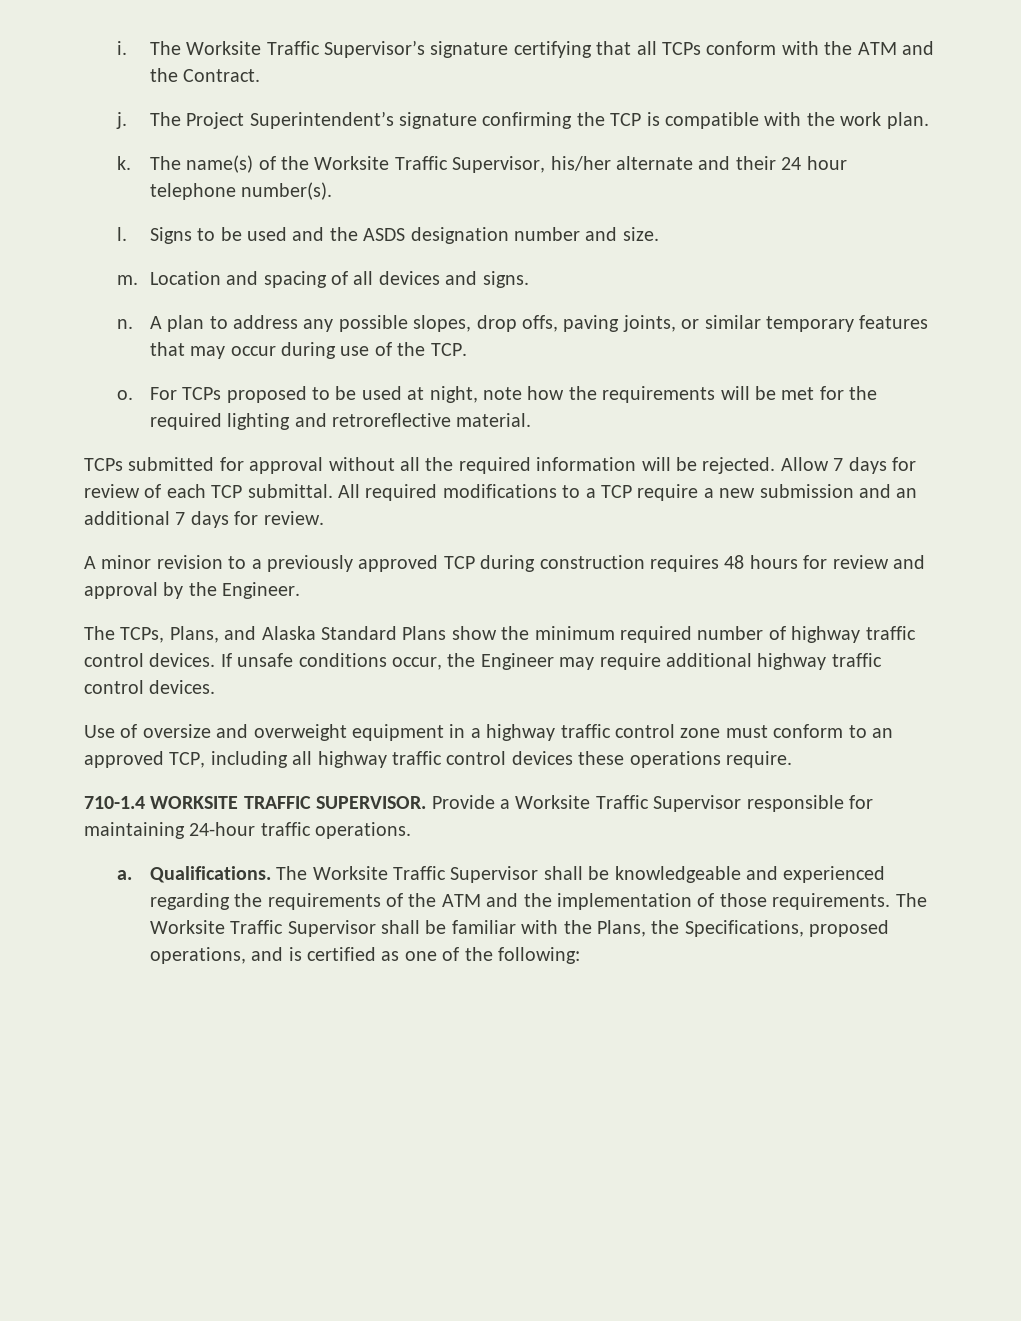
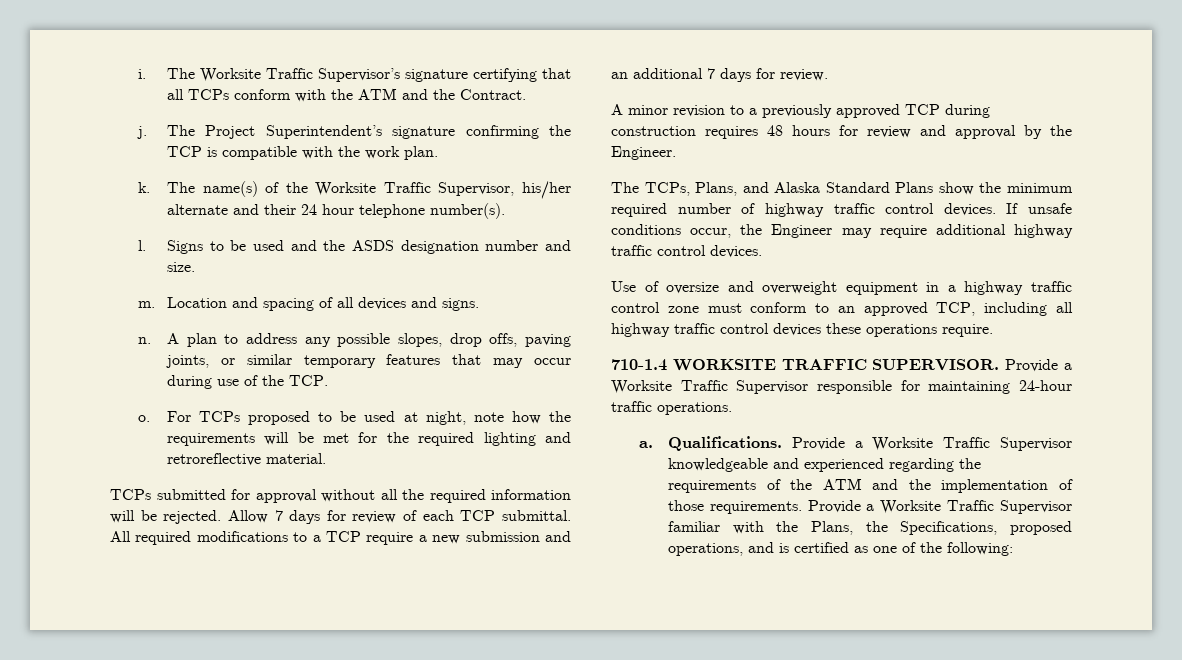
- The Worksite Traffic Supervisor shall be knowledgeable and experienced regarding the requirements of the ATM and the implementation of those requirements.
+ Provide a Worksite Traffic Supervisor knowledgeable and experienced regarding the requirements of the ATM and the implementation of those requirements.
- The Worksite Traffic Supervisor shall be familiar with the Plans, the Specifications, proposed operations, and is certified as one of the following:
+ Provide a Worksite Traffic Supervisor familiar with the Plans, the Specifications, proposed operations, and is certified as one of the following:

